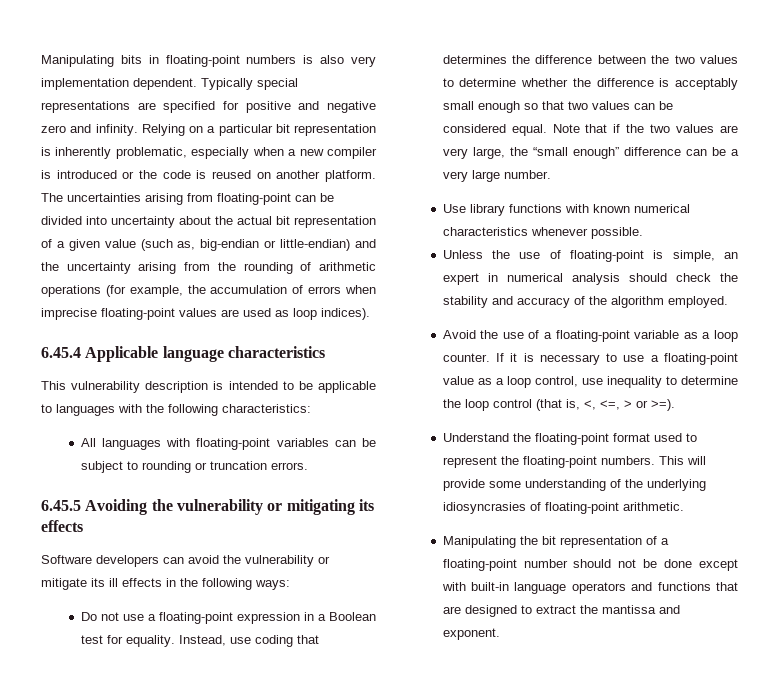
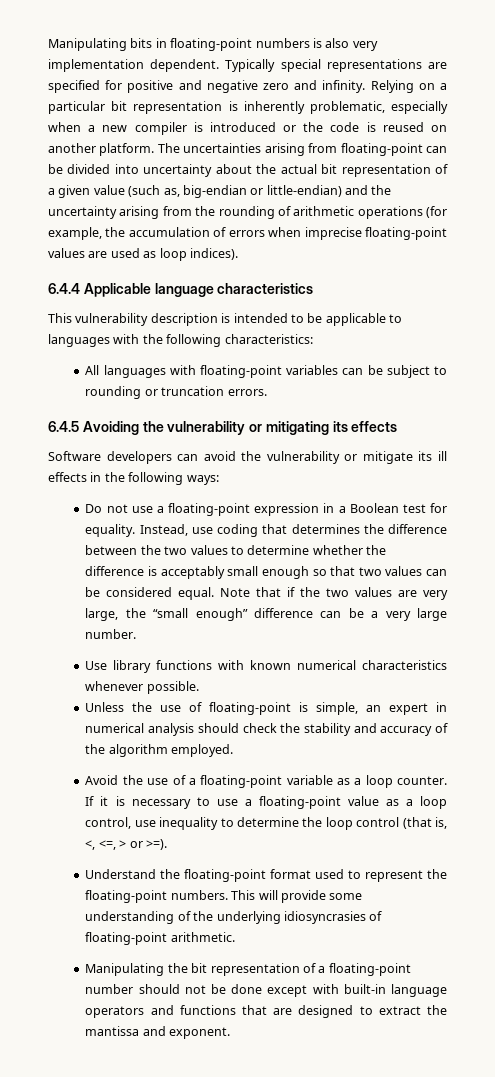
- 6.45.4 Applicable language characteristics
+ 6.4.4 Applicable language characteristics
- 6.45.5 Avoiding the vulnerability or mitigating its effects
+ 6.4.5 Avoiding the vulnerability or mitigating its effects

